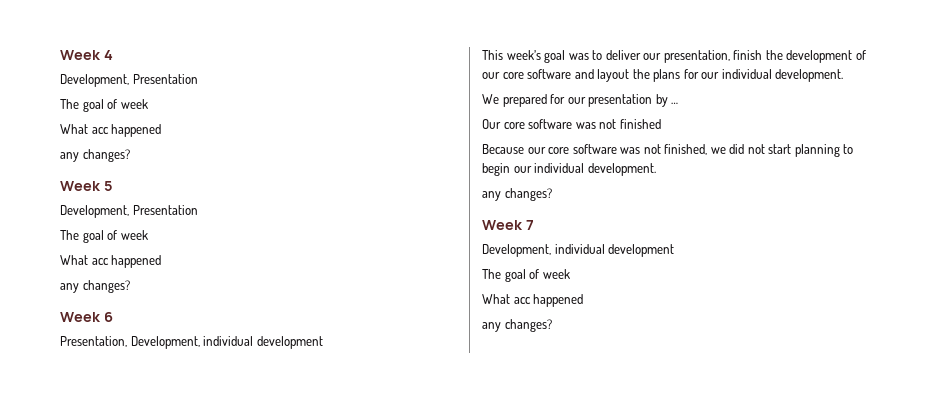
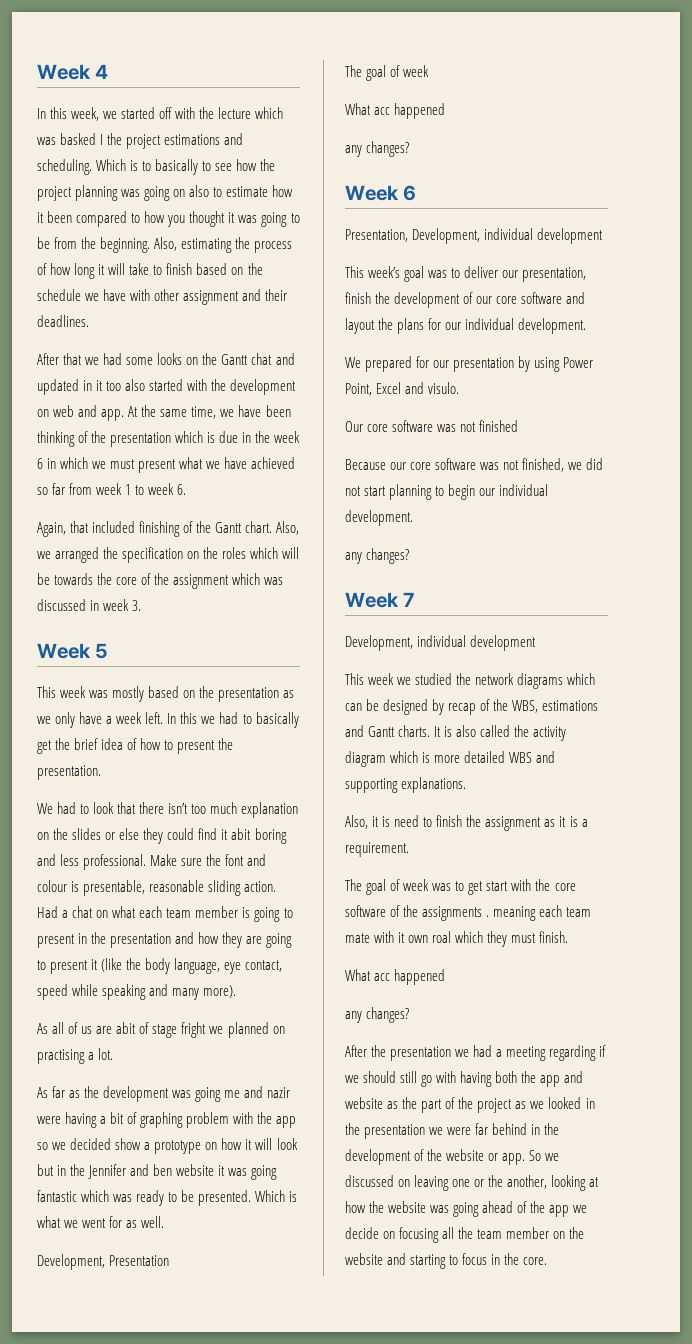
  Week 4
- Development, Presentation
- The goal of week
- What acc happened
- any changes?
+ In this week, we started off with the lecture which was basked I the project estimations and scheduling. Which is to basically to see how the project planning was going on also to estimate how it been compared to how you thought it was going to be from the beginning. Also, estimating the process of how long it will take to finish based on the schedule we have with other assignment and their deadlines.
+ After that we had some looks on the Gantt chat and updated in it too also started with the development on web and app. At the same time, we have been thinking of the presentation which is due in the week 6 in which we must present what we have achieved so far from week 1 to week 6.
+ Again, that included finishing of the Gantt chart. Also, we arranged the specification on the roles which will be towards the core of the assignment which was discussed in week 3.
  Week 5
+ This week was mostly based on the presentation as we only have a week left. In this we had to basically get the brief idea of how to present the presentation.
+ We had to look that there isn’t too much explanation on the slides or else they could find it abit boring and less professional. Make sure the font and colour is presentable, reasonable sliding action. Had a chat on what each team member is going to present in the presentation and how they are going to present it (like the body language, eye contact, speed while speaking and many more).
+ As all of us are abit of stage fright we planned on practising a lot.
+ As far as the development was going me and nazir were having a bit of graphing problem with the app so we decided show a prototype on how it will look but in the Jennifer and ben website it was going fantastic which was ready to be presented. Which is what we went for as well.
- We prepared for our presentation by …
+ We prepared for our presentation by using Power Point, Excel and visulo.
  Week 7
  Development, individual development
- The goal of week
+ This week we studied the network diagrams which can be designed by recap of the WBS, estimations and Gantt charts. It is also called the activity diagram which is more detailed WBS and supporting explanations.
+ Also, it is need to finish the assignment as it is a requirement.
+ The goal of week was to get start with the core software of the assignments . meaning each team mate with it own roal which they must finish.
  What acc happened
  any changes?
+ After the presentation we had a meeting regarding if we should still go with having both the app and website as the part of the project as we looked in the presentation we were far behind in the development of the website or app. So we discussed on leaving one or the another, looking at how the website was going ahead of the app we decide on focusing all the team member on the website and starting to focus in the core.

